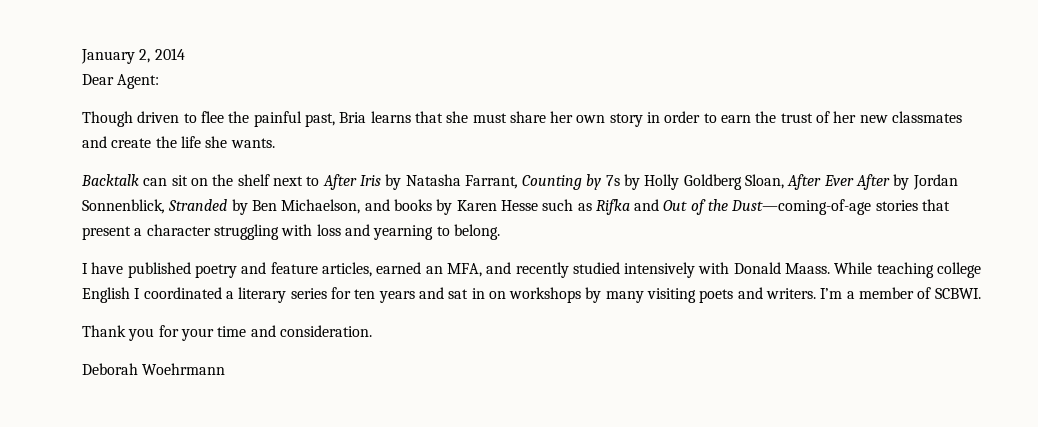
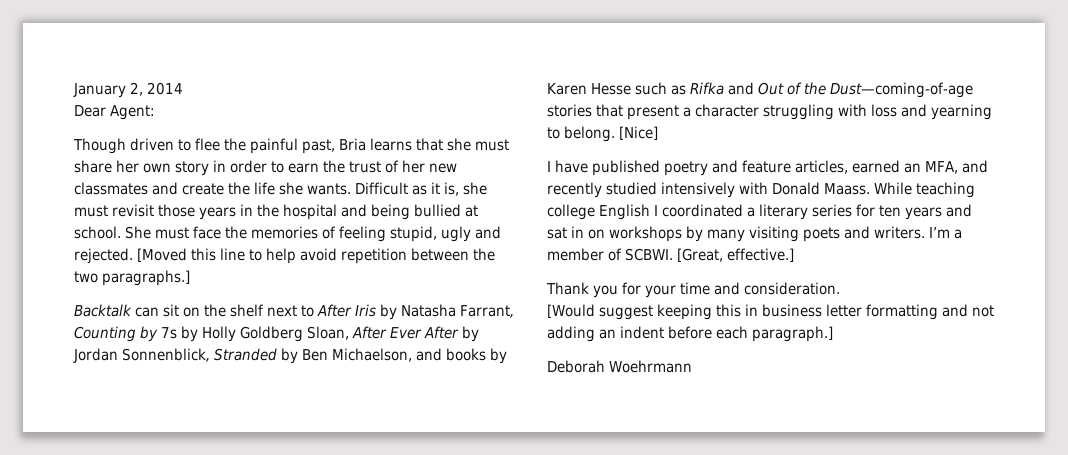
+ Difficult as it is, she must revisit those years in the hospital and being bullied at school. She must face the memories of feeling stupid, ugly and rejected. [Moved this line to help avoid repetition between the two paragraphs.]
+ [Nice]
+ [Great, effective.]
+ [Would suggest keeping this in business letter formatting and not adding an indent before each paragraph.]

